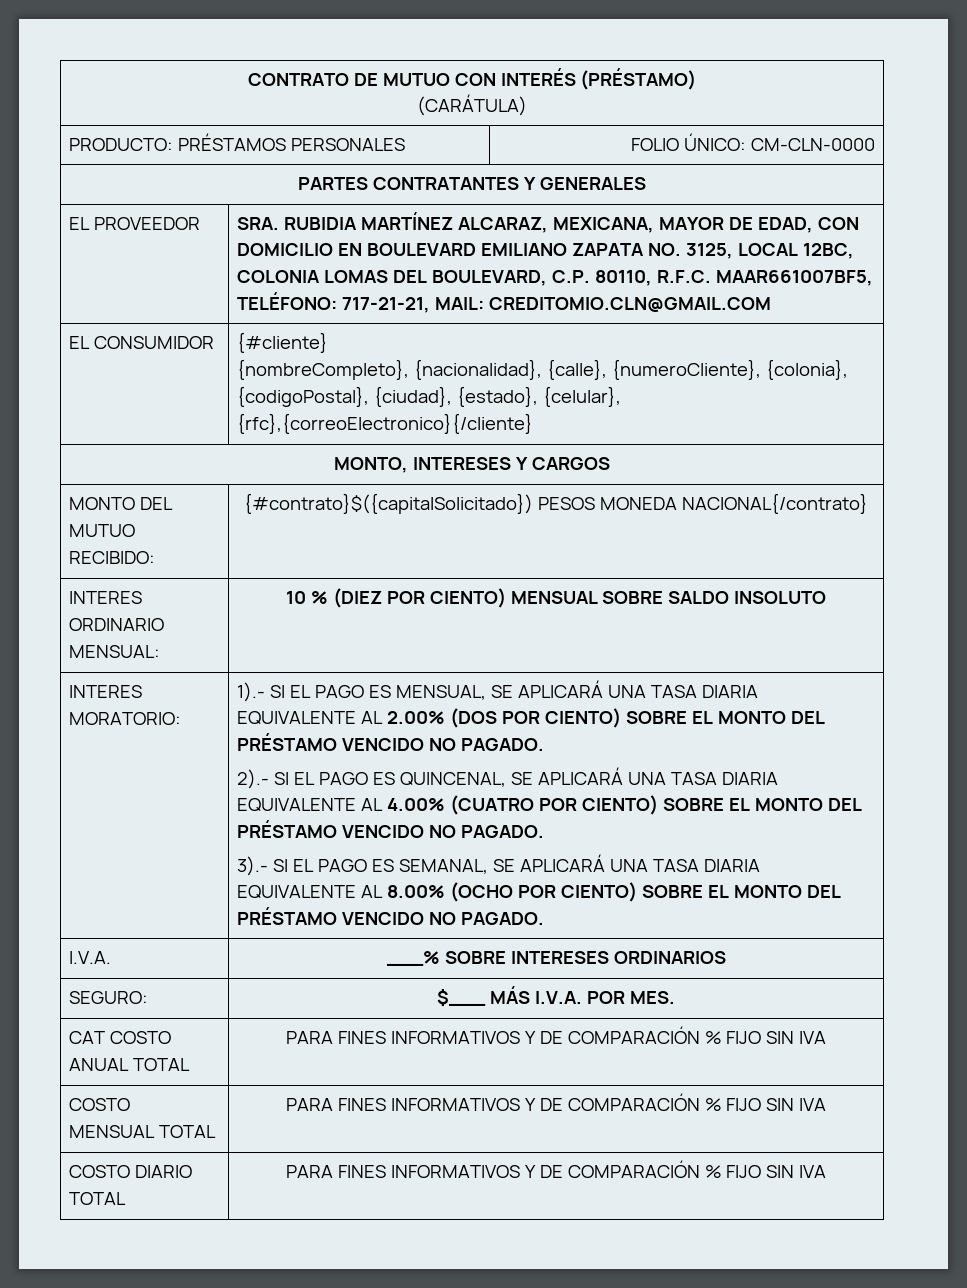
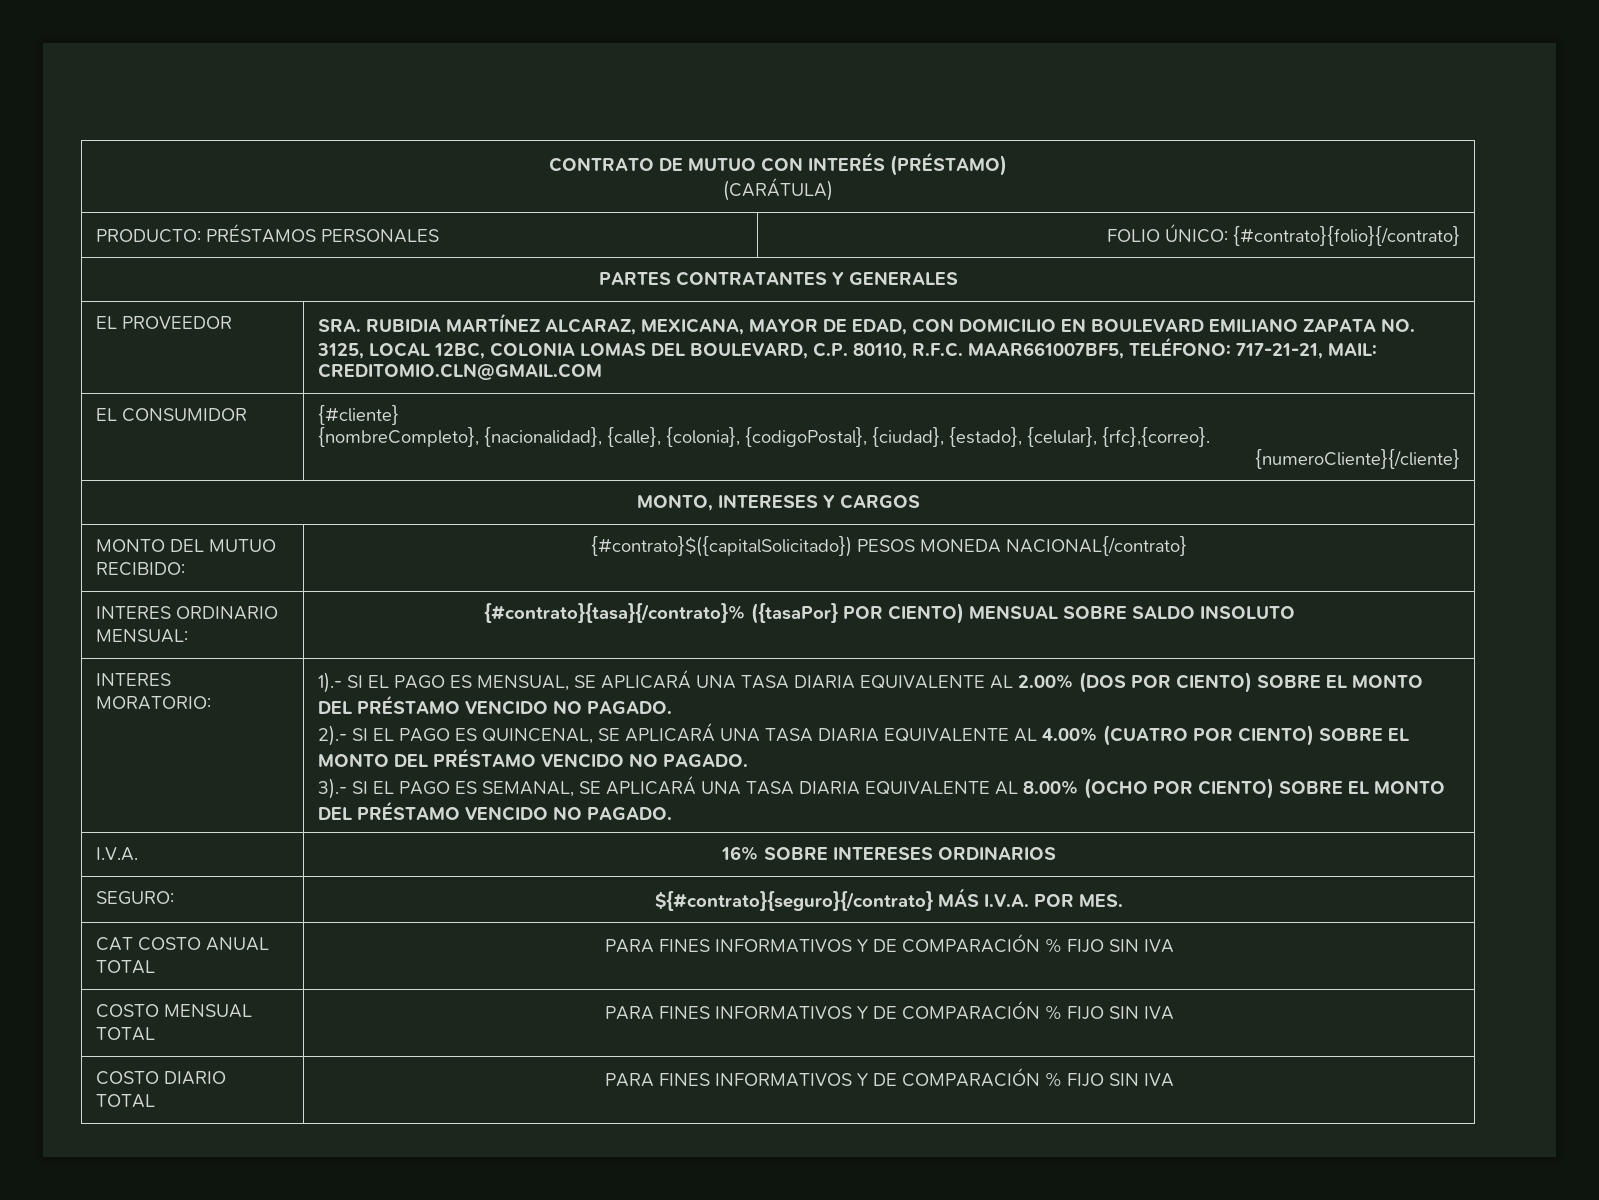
- PRODUCTO: PRÉSTAMOS PERSONALES | FOLIO ÚNICO: CM-CLN-0000
+ PRODUCTO: PRÉSTAMOS PERSONALES | FOLIO ÚNICO: {#contrato}{folio}{/contrato}
  EL CONSUMIDOR | {#cliente}
- {nombreCompleto}, {nacionalidad}, {calle}, {numeroCliente}, {colonia}, {codigoPostal}, {ciudad}, {estado}, {celular}, {rfc},{correoElectronico}{/cliente}
+ {nombreCompleto}, {nacionalidad}, {calle}, {colonia}, {codigoPostal}, {ciudad}, {estado}, {celular}, {rfc},{correo}.
+ {numeroCliente}{/cliente}
- INTERES ORDINARIO MENSUAL: | 10 % (DIEZ POR CIENTO) MENSUAL SOBRE SALDO INSOLUTO
+ INTERES ORDINARIO MENSUAL: | {#contrato}{tasa}{/contrato}% ({tasaPor} POR CIENTO) MENSUAL SOBRE SALDO INSOLUTO
- I.V.A. | ___% SOBRE INTERESES ORDINARIOS
+ I.V.A. | 16% SOBRE INTERESES ORDINARIOS
- SEGURO: | $___ MÁS I.V.A. POR MES.
+ SEGURO: | ${#contrato}{seguro}{/contrato} MÁS I.V.A. POR MES.

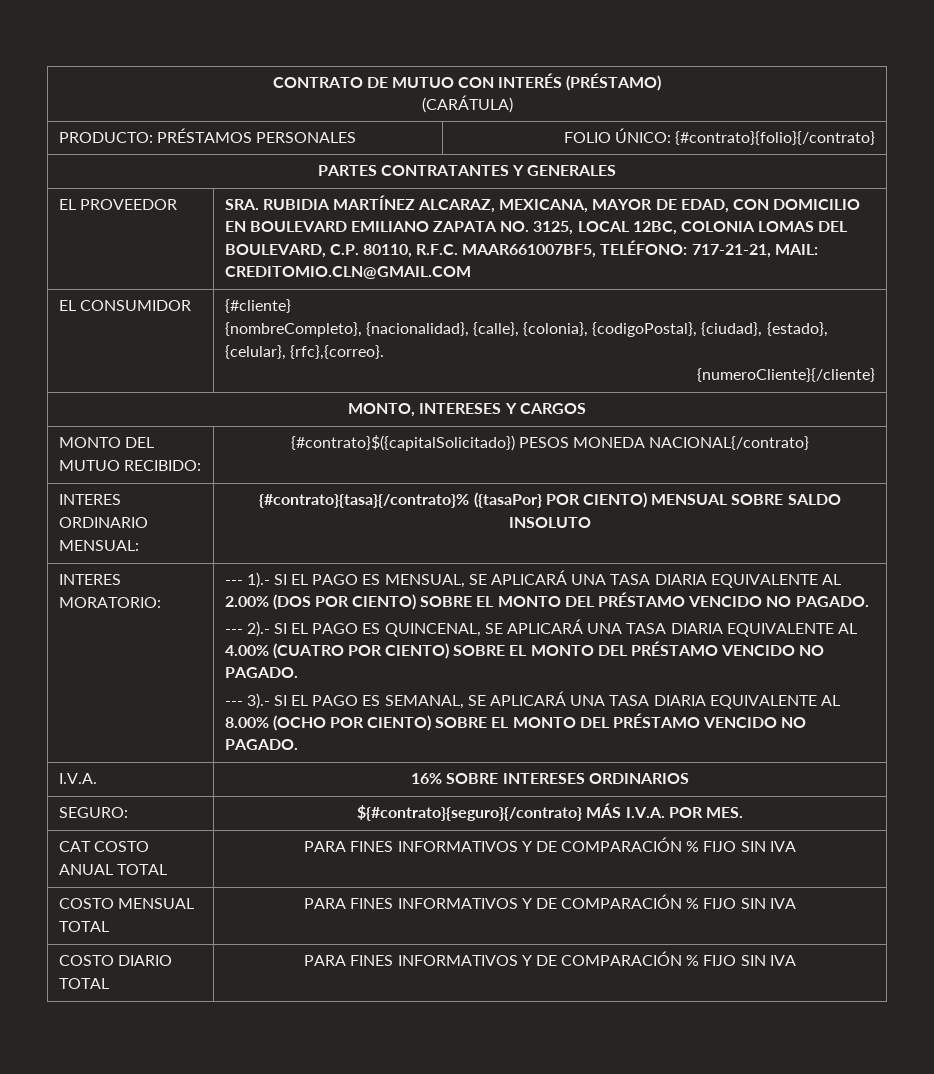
- 1).- SI EL PAGO ES MENSUAL, SE APLICARÁ UNA TASA DIARIA EQUIVALENTE AL 2.00% (DOS POR CIENTO) SOBRE EL MONTO DEL PRÉSTAMO VENCIDO NO PAGADO.
+ --- 1).- SI EL PAGO ES MENSUAL, SE APLICARÁ UNA TASA DIARIA EQUIVALENTE AL 2.00% (DOS POR CIENTO) SOBRE EL MONTO DEL PRÉSTAMO VENCIDO NO PAGADO.
- 2).- SI EL PAGO ES QUINCENAL, SE APLICARÁ UNA TASA DIARIA EQUIVALENTE AL 4.00% (CUATRO POR CIENTO) SOBRE EL MONTO DEL PRÉSTAMO VENCIDO NO PAGADO.
+ --- 2).- SI EL PAGO ES QUINCENAL, SE APLICARÁ UNA TASA DIARIA EQUIVALENTE AL 4.00% (CUATRO POR CIENTO) SOBRE EL MONTO DEL PRÉSTAMO VENCIDO NO PAGADO.
- 3).- SI EL PAGO ES SEMANAL, SE APLICARÁ UNA TASA DIARIA EQUIVALENTE AL 8.00% (OCHO POR CIENTO) SOBRE EL MONTO DEL PRÉSTAMO VENCIDO NO PAGADO.
+ --- 3).- SI EL PAGO ES SEMANAL, SE APLICARÁ UNA TASA DIARIA EQUIVALENTE AL 8.00% (OCHO POR CIENTO) SOBRE EL MONTO DEL PRÉSTAMO VENCIDO NO PAGADO.

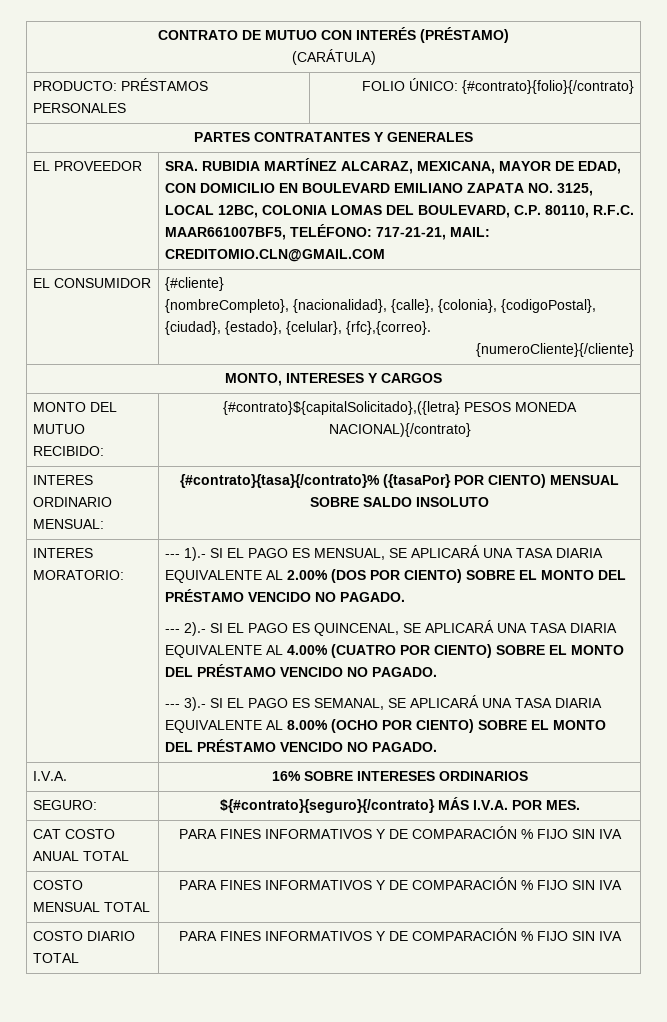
- MONTO DEL MUTUO RECIBIDO: | {#contrato}$({capitalSolicitado}) PESOS MONEDA NACIONAL{/contrato}
+ MONTO DEL MUTUO RECIBIDO: | {#contrato}${capitalSolicitado},({letra} PESOS MONEDA NACIONAL){/contrato}

